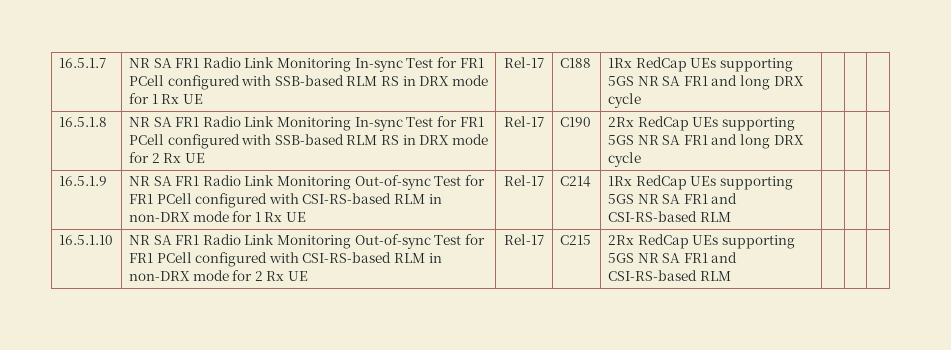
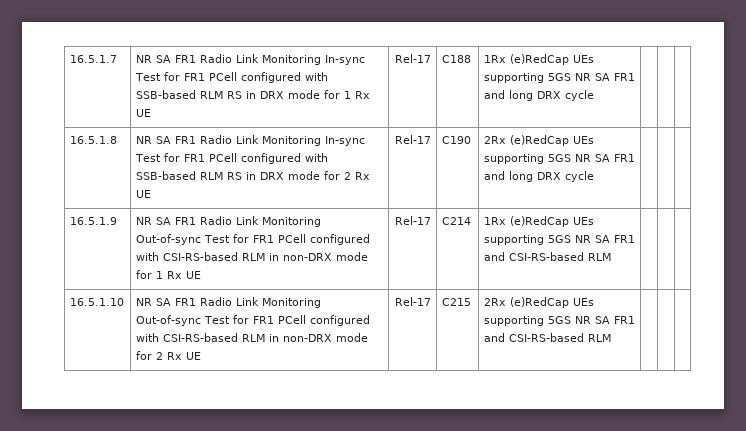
- 16.5.1.7 | NR SA FR1 Radio Link Monitoring In-sync Test for FR1 PCell configured with SSB-based RLM RS in DRX mode for 1 Rx UE | Rel-17 | C188 | 1Rx RedCap UEs supporting 5GS NR SA FR1 and long DRX cycle | | |
+ 16.5.1.7 | NR SA FR1 Radio Link Monitoring In-sync Test for FR1 PCell configured with SSB-based RLM RS in DRX mode for 1 Rx UE | Rel-17 | C188 | 1Rx (e)RedCap UEs supporting 5GS NR SA FR1 and long DRX cycle | | |
- 16.5.1.8 | NR SA FR1 Radio Link Monitoring In-sync Test for FR1 PCell configured with SSB-based RLM RS in DRX mode for 2 Rx UE | Rel-17 | C190 | 2Rx RedCap UEs supporting 5GS NR SA FR1 and long DRX cycle | | |
+ 16.5.1.8 | NR SA FR1 Radio Link Monitoring In-sync Test for FR1 PCell configured with SSB-based RLM RS in DRX mode for 2 Rx UE | Rel-17 | C190 | 2Rx (e)RedCap UEs supporting 5GS NR SA FR1 and long DRX cycle | | |
- 16.5.1.9 | NR SA FR1 Radio Link Monitoring Out-of-sync Test for FR1 PCell configured with CSI-RS-based RLM in non-DRX mode for 1 Rx UE | Rel-17 | C214 | 1Rx RedCap UEs supporting 5GS NR SA FR1 and CSI-RS-based RLM | | |
+ 16.5.1.9 | NR SA FR1 Radio Link Monitoring Out-of-sync Test for FR1 PCell configured with CSI-RS-based RLM in non-DRX mode for 1 Rx UE | Rel-17 | C214 | 1Rx (e)RedCap UEs supporting 5GS NR SA FR1 and CSI-RS-based RLM | | |
- 16.5.1.10 | NR SA FR1 Radio Link Monitoring Out-of-sync Test for FR1 PCell configured with CSI-RS-based RLM in non-DRX mode for 2 Rx UE | Rel-17 | C215 | 2Rx RedCap UEs supporting 5GS NR SA FR1 and CSI-RS-based RLM | | |
+ 16.5.1.10 | NR SA FR1 Radio Link Monitoring Out-of-sync Test for FR1 PCell configured with CSI-RS-based RLM in non-DRX mode for 2 Rx UE | Rel-17 | C215 | 2Rx (e)RedCap UEs supporting 5GS NR SA FR1 and CSI-RS-based RLM | | |

